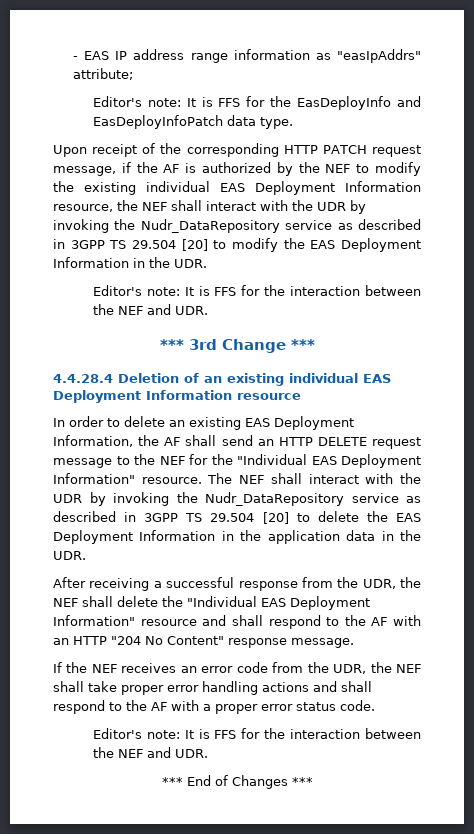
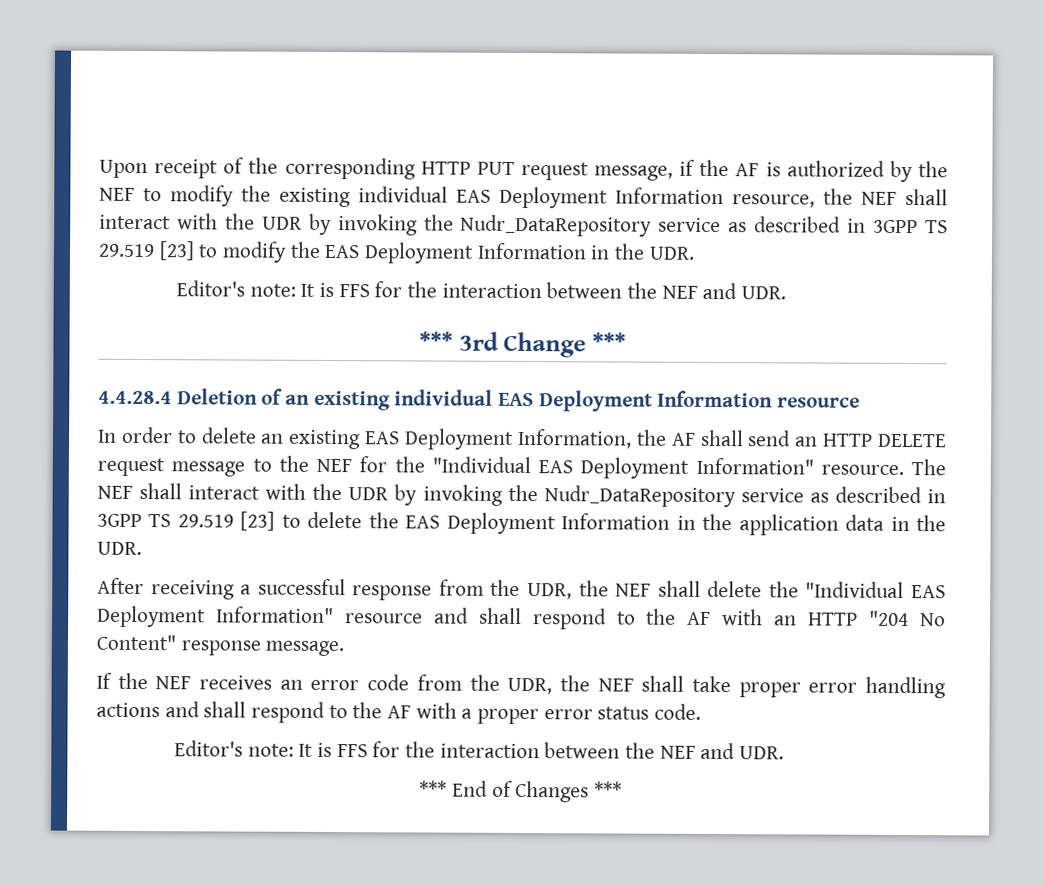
- - EAS IP address range information as "easIpAddrs" attribute;
- Editor's note: It is FFS for the EasDeployInfo and EasDeployInfoPatch data type.
- Upon receipt of the corresponding HTTP PATCH request message, if the AF is authorized by the NEF to modify the existing individual EAS Deployment Information resource, the NEF shall interact with the UDR by invoking the Nudr_DataRepository service as described in 3GPP TS 29.504 [20] to modify the EAS Deployment Information in the UDR.
+ Upon receipt of the corresponding HTTP PUT request message, if the AF is authorized by the NEF to modify the existing individual EAS Deployment Information resource, the NEF shall interact with the UDR by invoking the Nudr_DataRepository service as described in 3GPP TS 29.519 [23] to modify the EAS Deployment Information in the UDR.
- The NEF shall interact with the UDR by invoking the Nudr_DataRepository service as described in 3GPP TS 29.504 [20] to delete the EAS Deployment Information in the application data in the UDR.
+ The NEF shall interact with the UDR by invoking the Nudr_DataRepository service as described in 3GPP TS 29.519 [23] to delete the EAS Deployment Information in the application data in the UDR.

